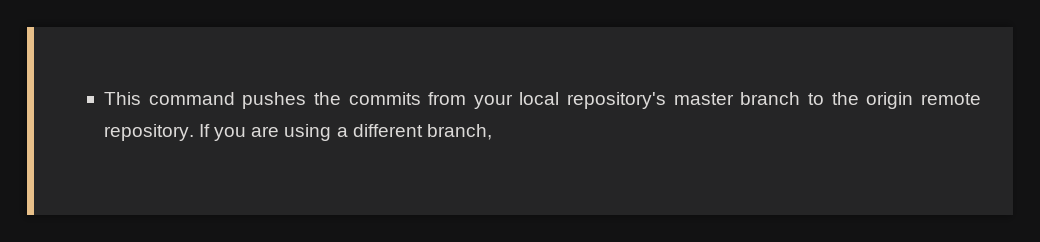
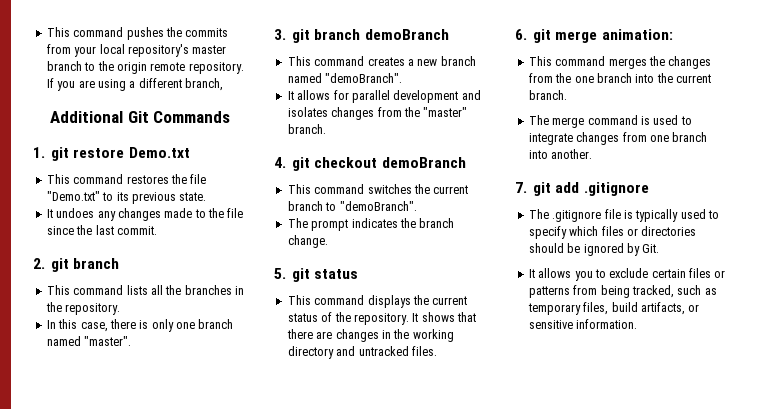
+ Additional Git Commands
+ 1. git restore Demo.txt
+ This command restores the file "Demo.txt" to its previous state.
+ It undoes any changes made to the file since the last commit.
+ 2. git branch
+ This command lists all the branches in the repository.
+ In this case, there is only one branch named "master".
+ 3. git branch demoBranch
+ This command creates a new branch named "demoBranch".
+ It allows for parallel development and isolates changes from the "master" branch.
+ 4. git checkout demoBranch
+ This command switches the current branch to "demoBranch".
+ The prompt indicates the branch change.
+ 5. git status
+ This command displays the current status of the repository. It shows that there are changes in the working directory and untracked files.
+ 6. git merge animation:
+ This command merges the changes from the one branch into the current branch.
+ The merge command is used to integrate changes from one branch into another.
+ 7. git add .gitignore
+ The .gitignore file is typically used to specify which files or directories should be ignored by Git.
+ It allows you to exclude certain files or patterns from being tracked, such as temporary files, build artifacts, or sensitive information.

